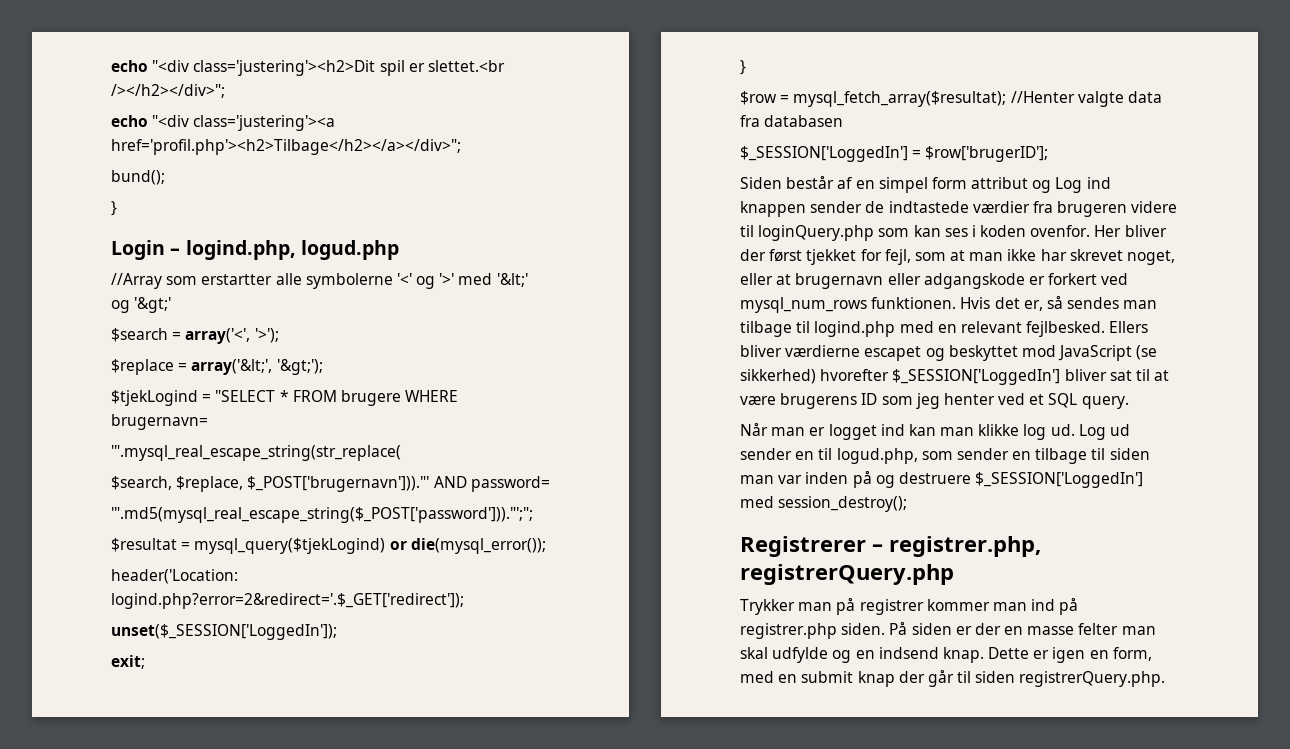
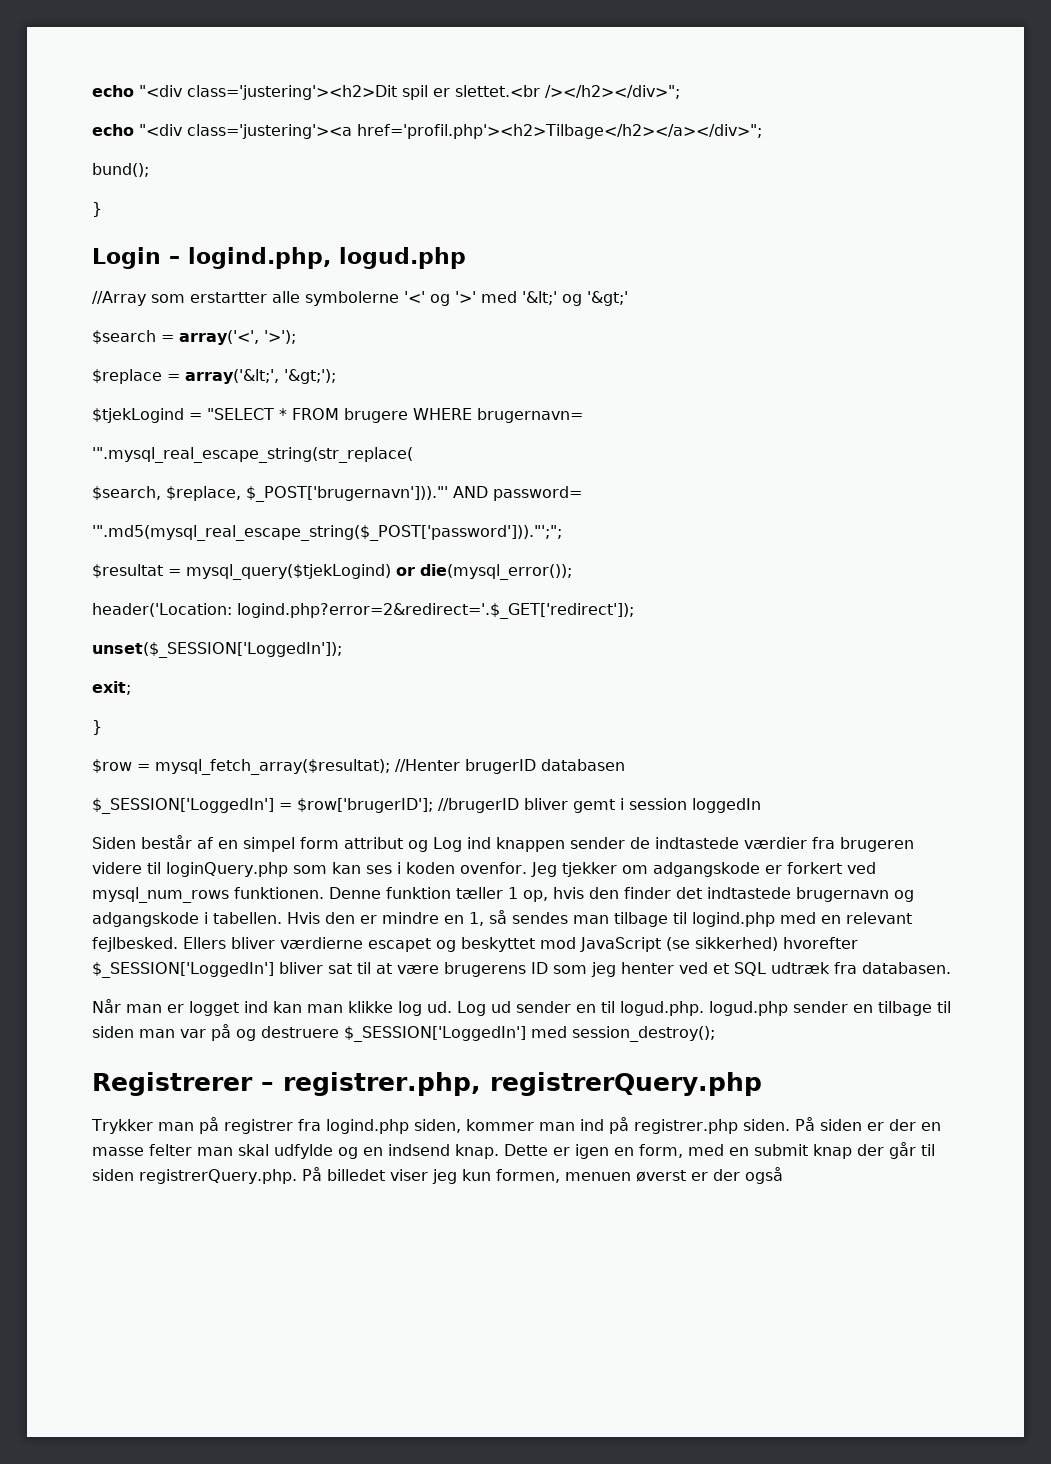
- $row = mysql_fetch_array($resultat); //Henter valgte data fra databasen
+ $row = mysql_fetch_array($resultat); //Henter brugerID databasen
- $_SESSION['LoggedIn'] = $row['brugerID'];
+ $_SESSION['LoggedIn'] = $row['brugerID']; //brugerID bliver gemt i session loggedIn
- Her bliver der først tjekket for fejl, som at man ikke har skrevet noget, eller at brugernavn eller adgangskode er forkert ved mysql_num_rows funktionen.
+ Jeg tjekker om adgangskode er forkert ved mysql_num_rows funktionen.
- Hvis det er, så sendes man tilbage til logind.php med en relevant fejlbesked.
+ Denne funktion tæller 1 op, hvis den finder det indtastede brugernavn og adgangskode i tabellen. Hvis den er mindre en 1, så sendes man tilbage til logind.php med en relevant fejlbesked.
- Ellers bliver værdierne escapet og beskyttet mod JavaScript (se sikkerhed) hvorefter $_SESSION['LoggedIn'] bliver sat til at være brugerens ID som jeg henter ved et SQL query.
+ Ellers bliver værdierne escapet og beskyttet mod JavaScript (se sikkerhed) hvorefter $_SESSION['LoggedIn'] bliver sat til at være brugerens ID som jeg henter ved et SQL udtræk fra databasen.
- Log ud sender en til logud.php, som sender en tilbage til siden man var inden på og destruere $_SESSION['LoggedIn'] med session_destroy();
+ Log ud sender en til logud.php. logud.php sender en tilbage til siden man var på og destruere $_SESSION['LoggedIn'] med session_destroy();
- Trykker man på registrer kommer man ind på registrer.php siden.
+ Trykker man på registrer fra logind.php siden, kommer man ind på registrer.php siden.
- Dette er igen en form, med en submit knap der går til siden registrerQuery.php.
+ Dette er igen en form, med en submit knap der går til siden registrerQuery.php. På billedet viser jeg kun formen, menuen øverst er der også

